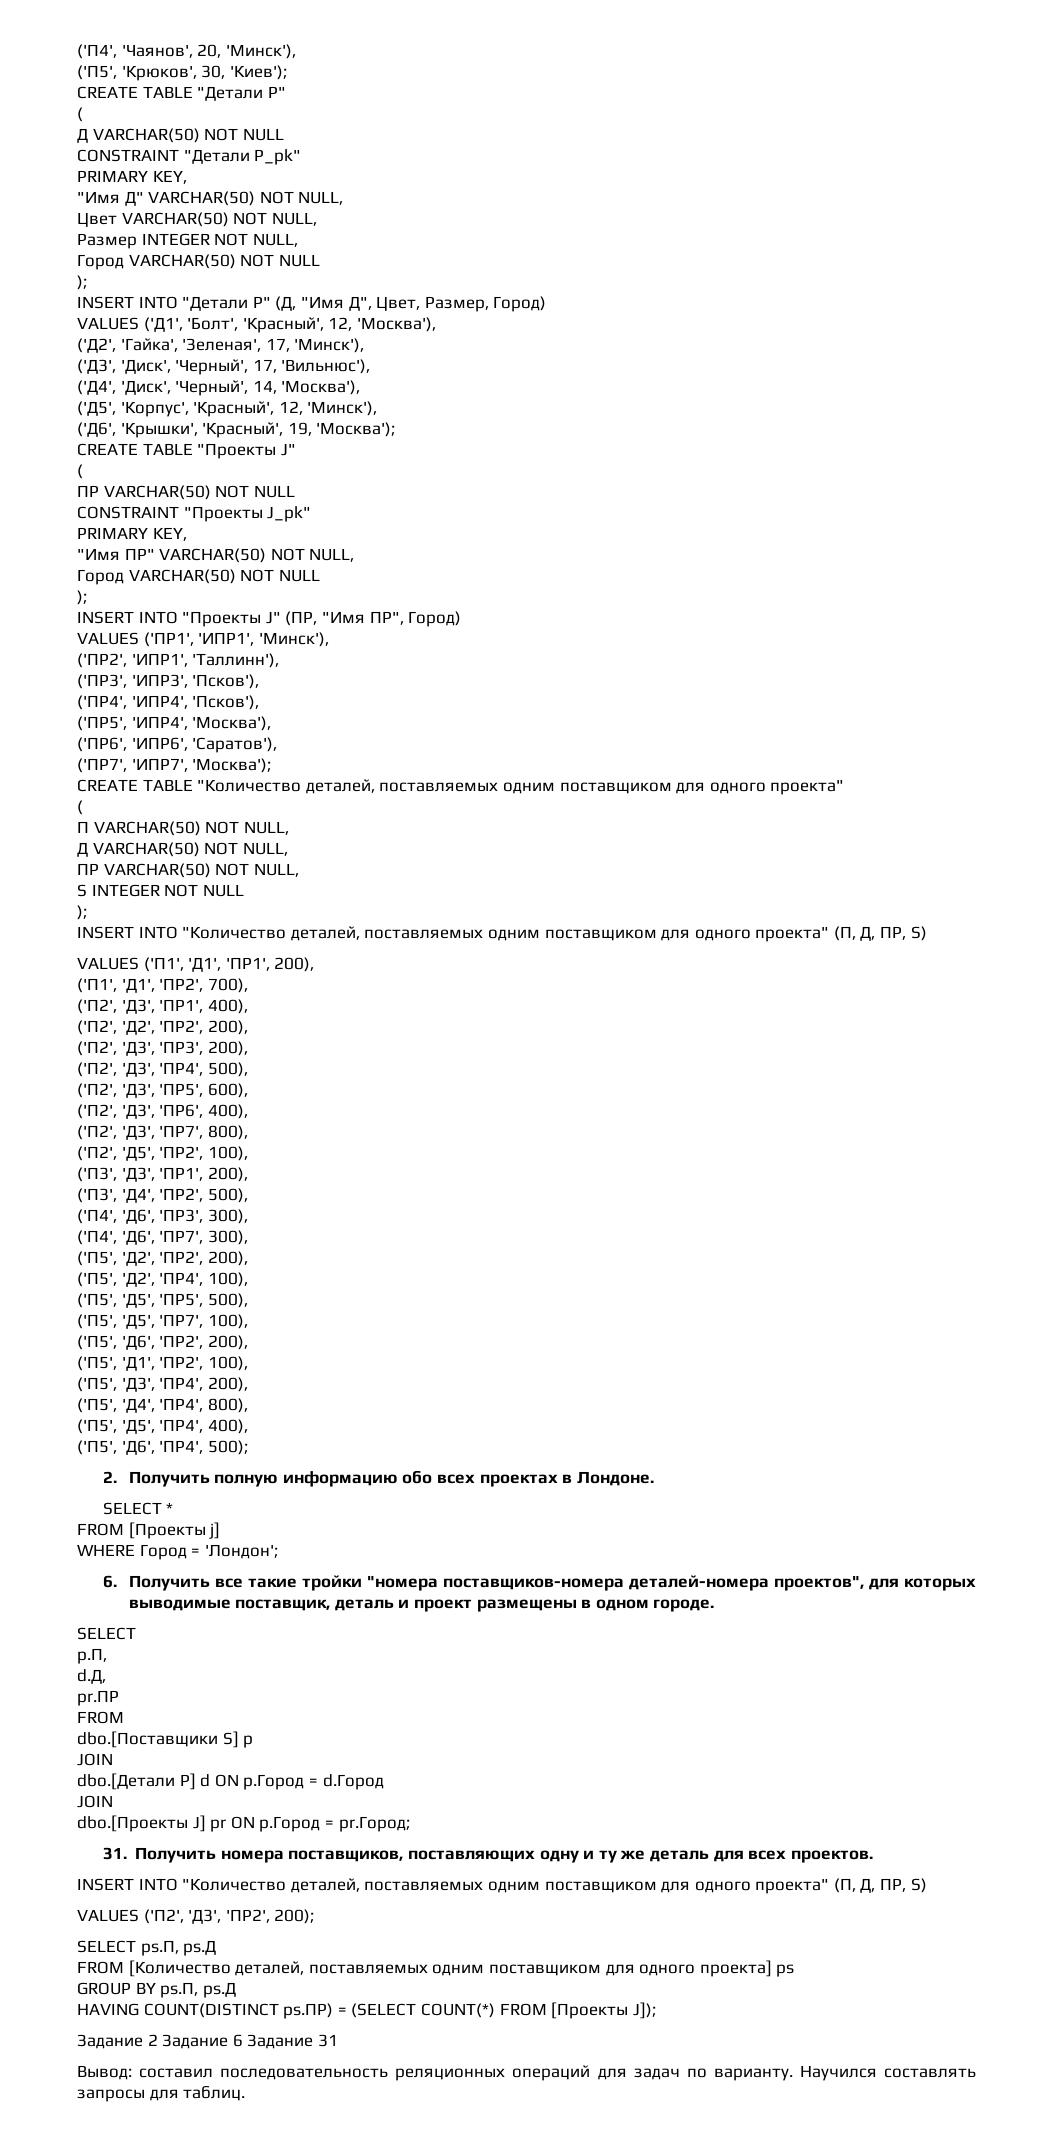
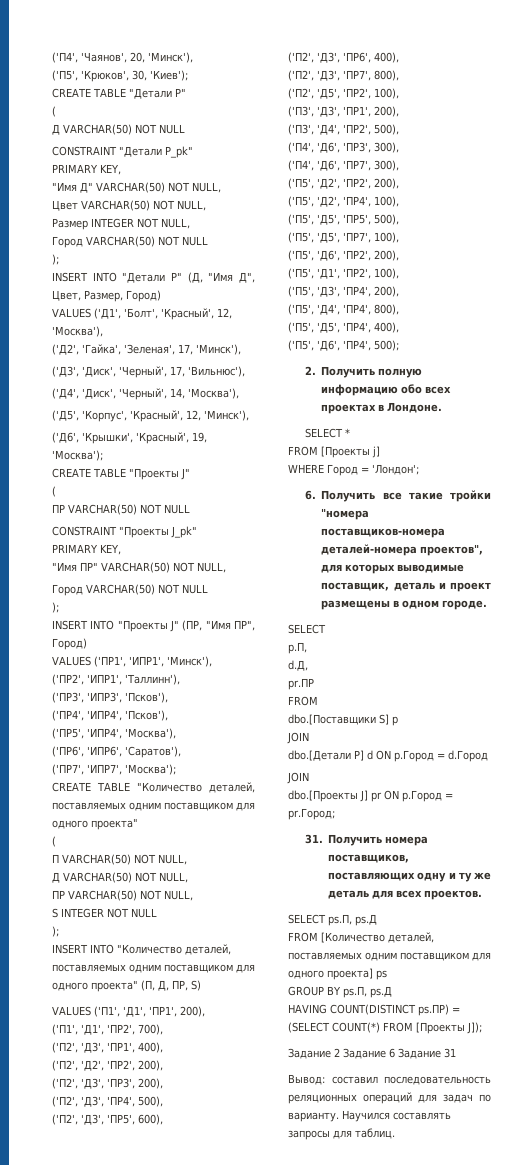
  31. Получить номера поставщиков, поставляющих одну и ту же деталь для всех проектов.
- INSERT INTO "Количество деталей, поставляемых одним поставщиком для одного проекта" (П, Д, ПР, S)
- VALUES ('П2', 'Д3', 'ПР2', 200);

